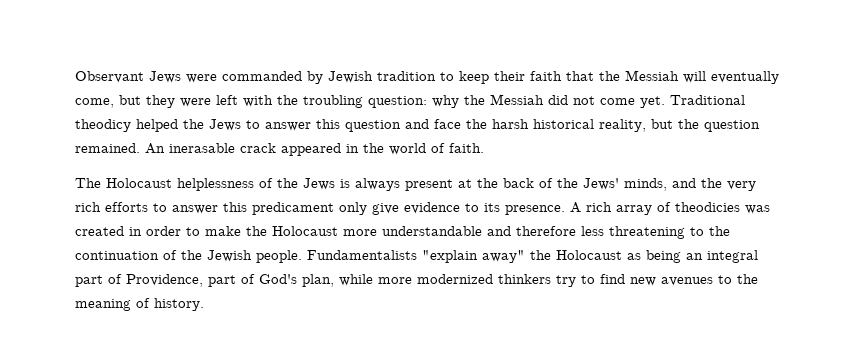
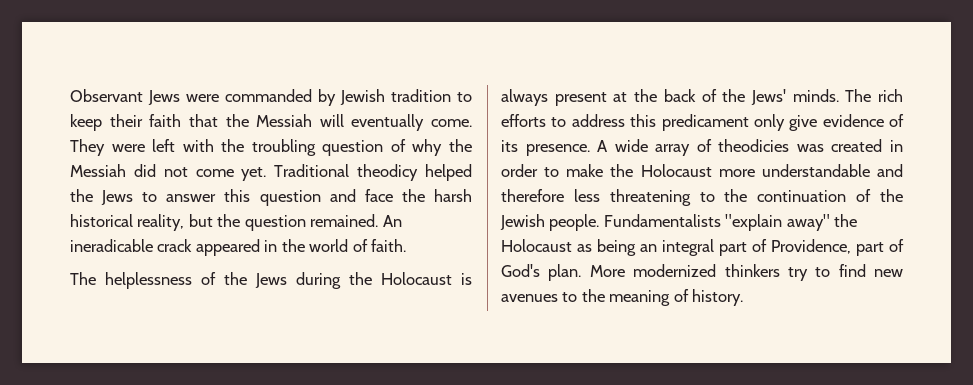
- Observant Jews were commanded by Jewish tradition to keep their faith that the Messiah will eventually come, but they were left with the troubling question: why the Messiah did not come yet.
+ Observant Jews were commanded by Jewish tradition to keep their faith that the Messiah will eventually come. They were left with the troubling question of why the Messiah did not come yet.
- An inerasable crack appeared in the world of faith.
+ An ineradicable crack appeared in the world of faith.
- The Holocaust helplessness of the Jews is always present at the back of the Jews' minds, and the very rich efforts to answer this predicament only give evidence to its presence.
+ The helplessness of the Jews during the Holocaust is always present at the back of the Jews' minds. The rich efforts to address this predicament only give evidence of its presence.
- A rich array of theodicies was created in order to make the Holocaust more understandable and therefore less threatening to the continuation of the Jewish people.
+ A wide array of theodicies was created in order to make the Holocaust more understandable and therefore less threatening to the continuation of the Jewish people.
- Fundamentalists "explain away" the Holocaust as being an integral part of Providence, part of God's plan, while more modernized thinkers try to find new avenues to the meaning of history.
+ Fundamentalists "explain away" the Holocaust as being an integral part of Providence, part of God's plan. More modernized thinkers try to find new avenues to the meaning of history.

